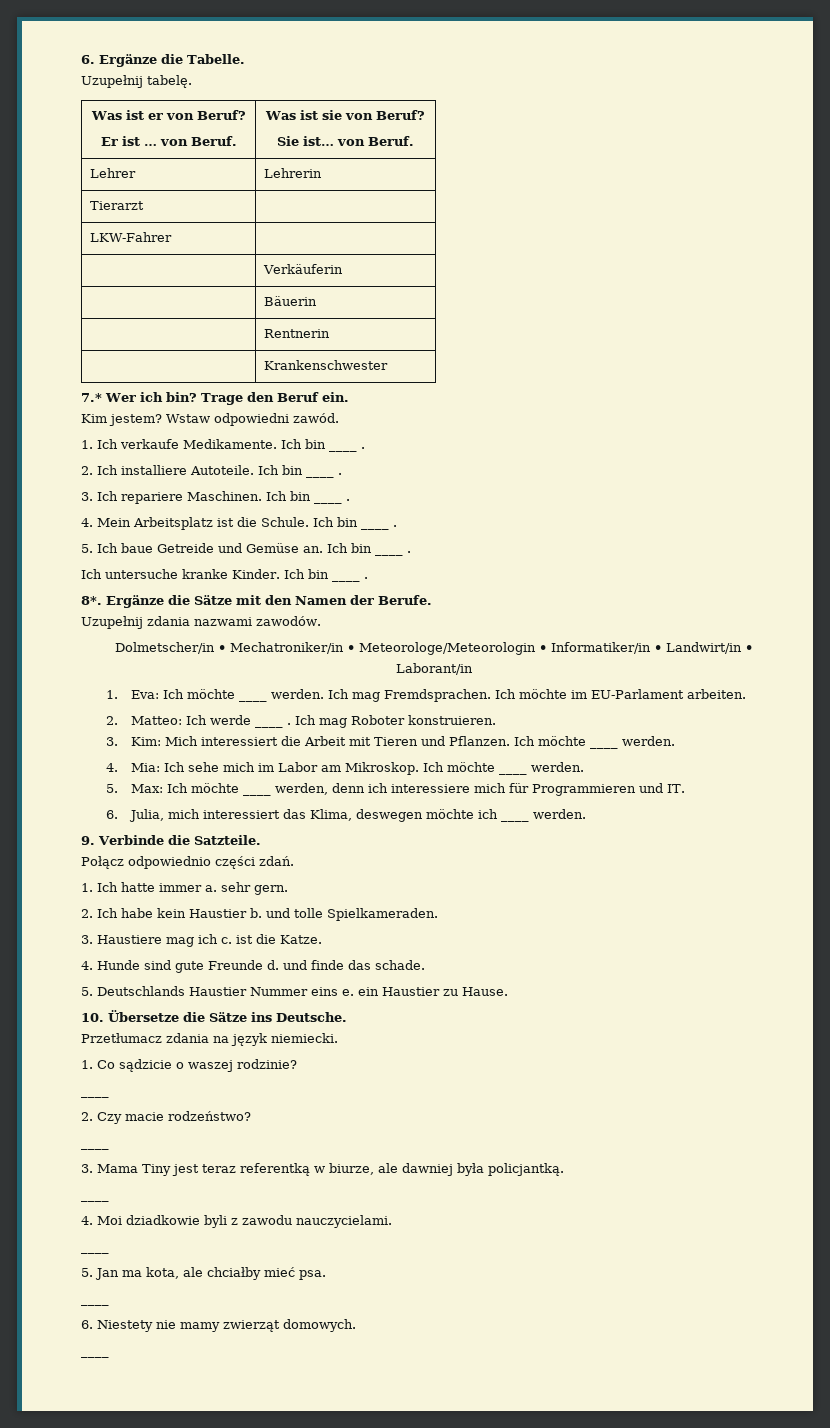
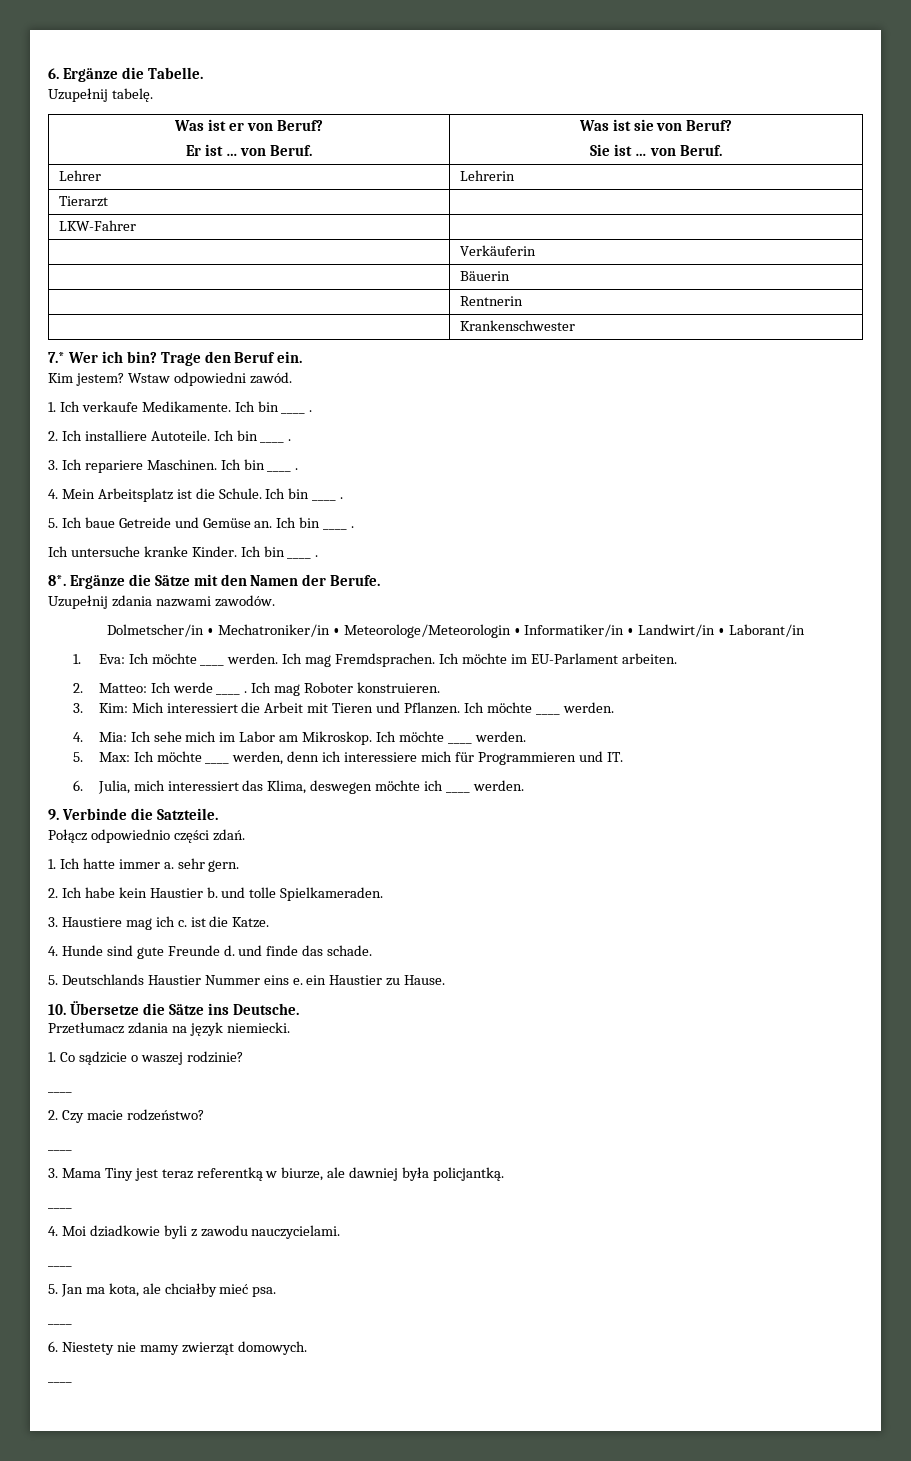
  Was ist er von Beruf?
  Er ist … von Beruf. | Was ist sie von Beruf?
- Sie ist… von Beruf.
+ Sie ist … von Beruf.

